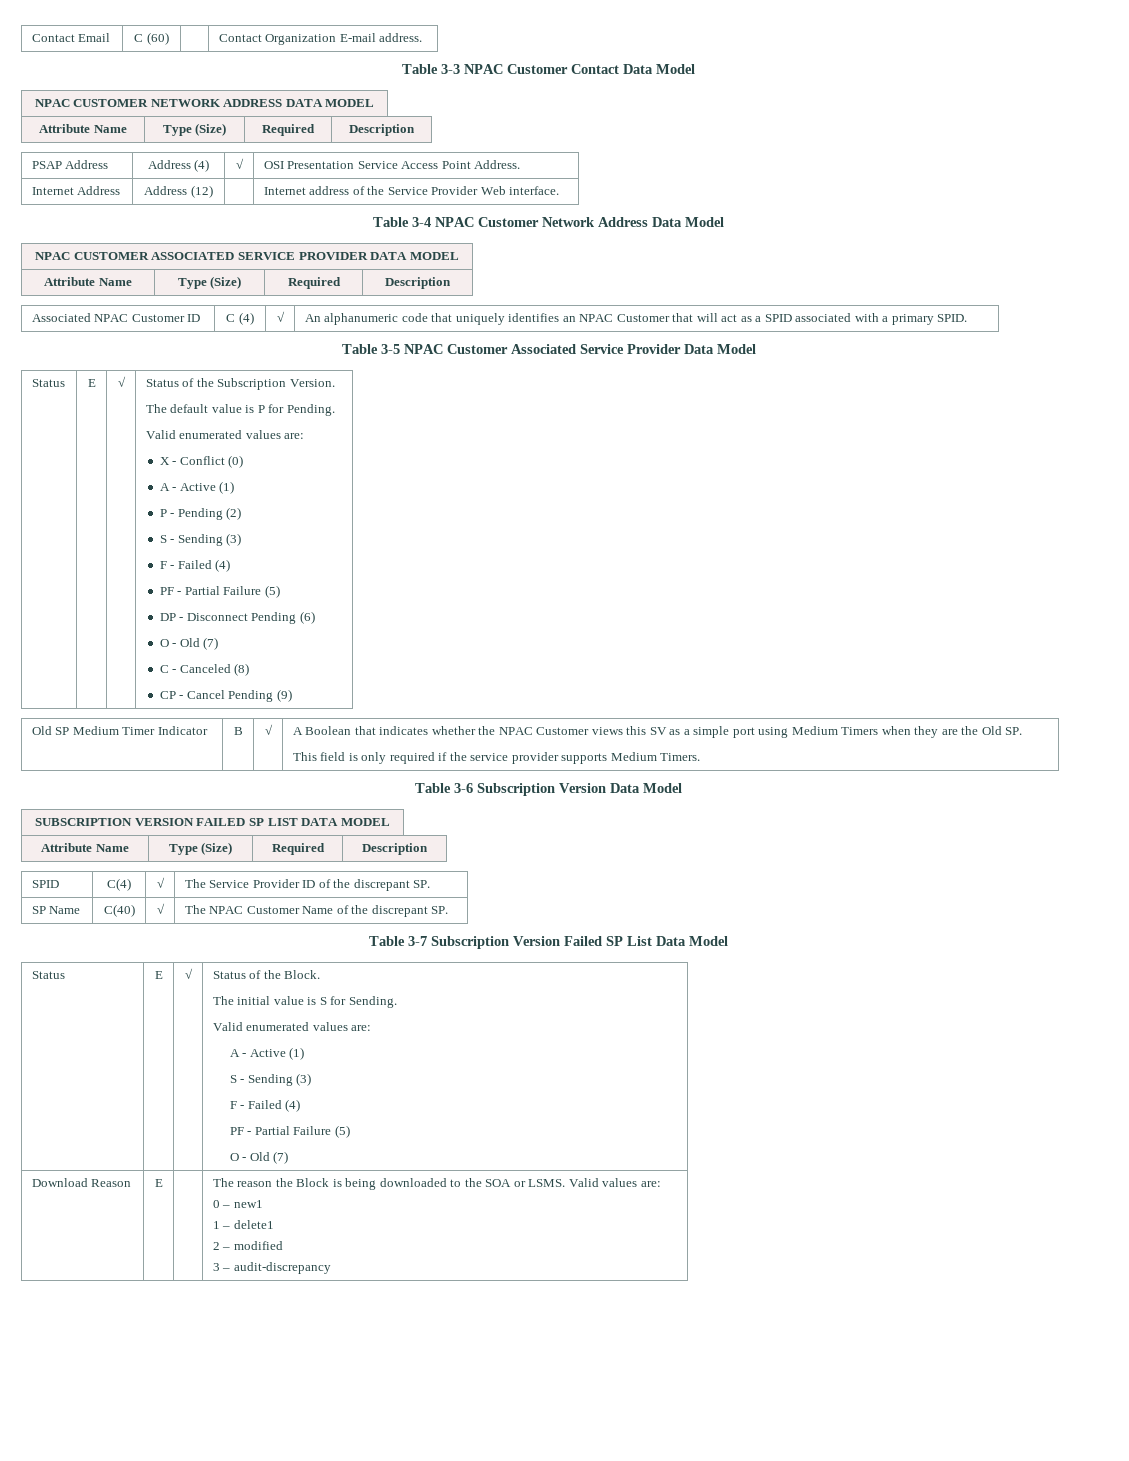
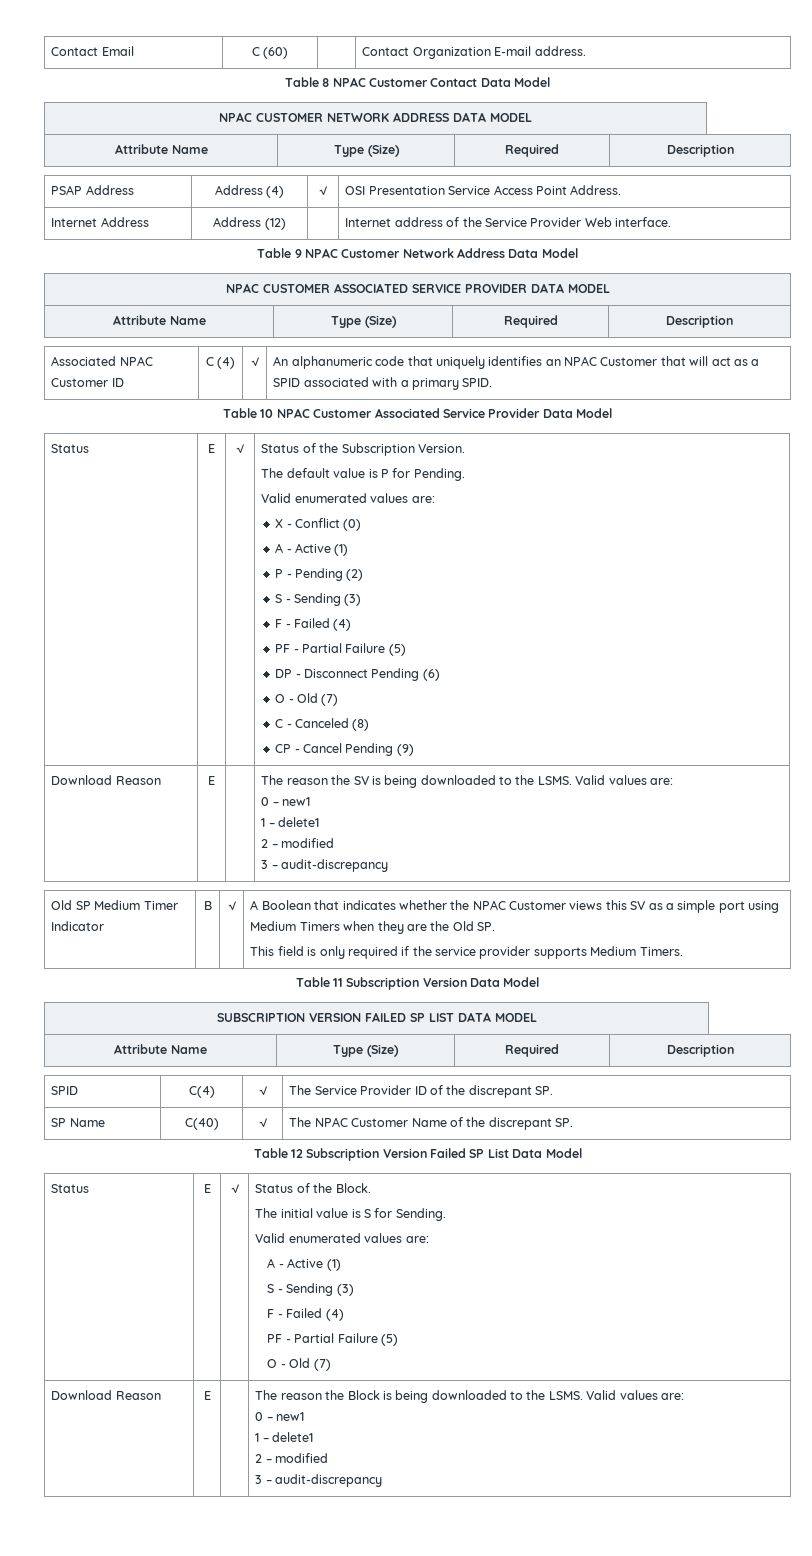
- Table 3-3 NPAC Customer Contact Data Model
+ Table 8 NPAC Customer Contact Data Model
- Table 3-4 NPAC Customer Network Address Data Model
+ Table 9 NPAC Customer Network Address Data Model
- Table 3-5 NPAC Customer Associated Service Provider Data Model
+ Table 10 NPAC Customer Associated Service Provider Data Model
+ Download Reason | E | | The reason the SV is being downloaded to the LSMS. Valid values are:
+ 0 – new1
+ 1 – delete1
+ 2 – modified
+ 3 – audit-discrepancy
- Table 3-6 Subscription Version Data Model
+ Table 11 Subscription Version Data Model
- Table 3-7 Subscription Version Failed SP List Data Model
+ Table 12 Subscription Version Failed SP List Data Model
- Download Reason | E | | The reason the Block is being downloaded to the SOA or LSMS. Valid values are:
+ Download Reason | E | | The reason the Block is being downloaded to the LSMS. Valid values are:

